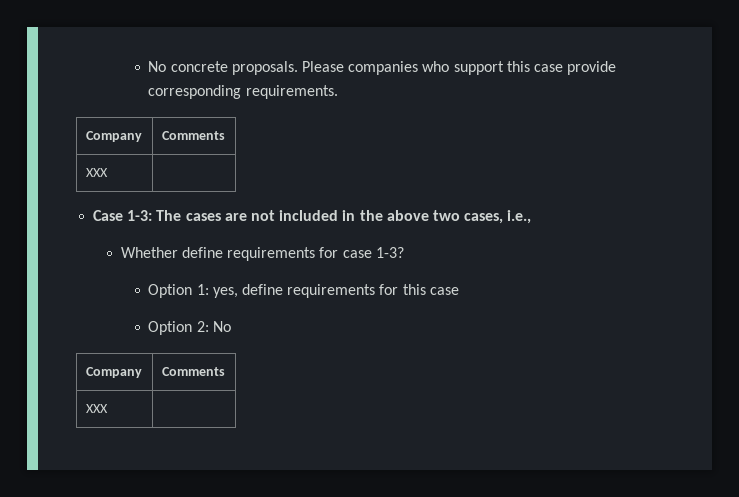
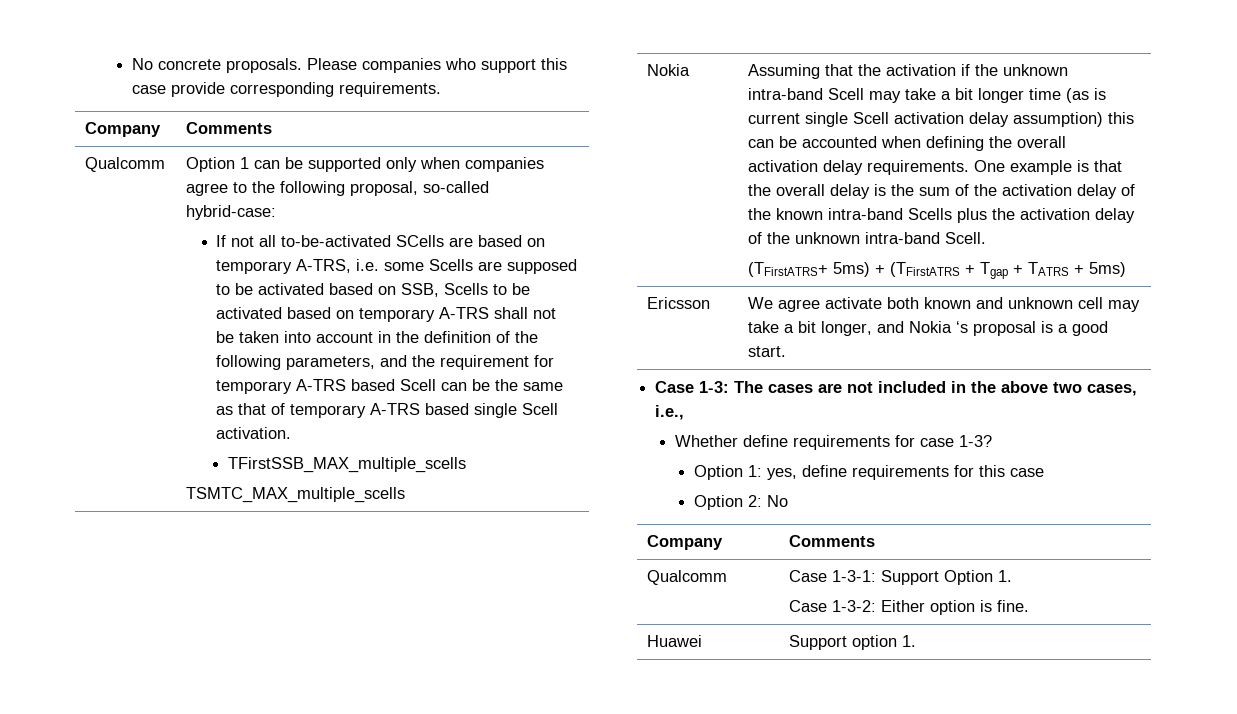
  Please companies who support this case provide corresponding requirements.
  Company | Comments
- XXX
+ Qualcomm | Option 1 can be supported only when companies agree to the following proposal, so-called hybrid-case:
+ If not all to-be-activated SCells are based on temporary A-TRS, i.e. some Scells are supposed to be activated based on SSB, Scells to be activated based on temporary A-TRS shall not be taken into account in the definition of the following parameters, and the requirement for temporary A-TRS based Scell can be the same as that of temporary A-TRS based single Scell activation.
+ TFirstSSB_MAX_multiple_scells
+ TSMTC_MAX_multiple_scells
+ Nokia | Assuming that the activation if the unknown intra-band Scell may take a bit longer time (as is current single Scell activation delay assumption) this can be accounted when defining the overall activation delay requirements. One example is that the overall delay is the sum of the activation delay of the known intra-band Scells plus the activation delay of the unknown intra-band Scell.
+ (TFirstATRS+ 5ms) + (TFirstATRS + Tgap + TATRS + 5ms)
+ Ericsson | We agree activate both known and unknown cell may take a bit longer, and Nokia ‘s proposal is a good start.
  Option 2: No
  Company | Comments
- XXX |
+ Qualcomm | Case 1-3-1: Support Option 1.
+ Case 1-3-2: Either option is fine.
+ Huawei | Support option 1.

